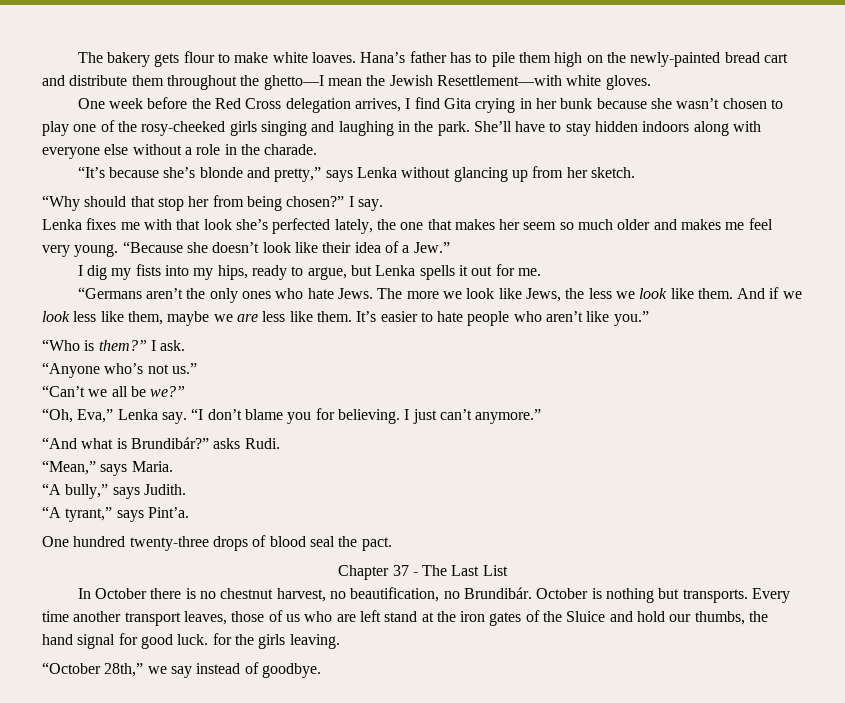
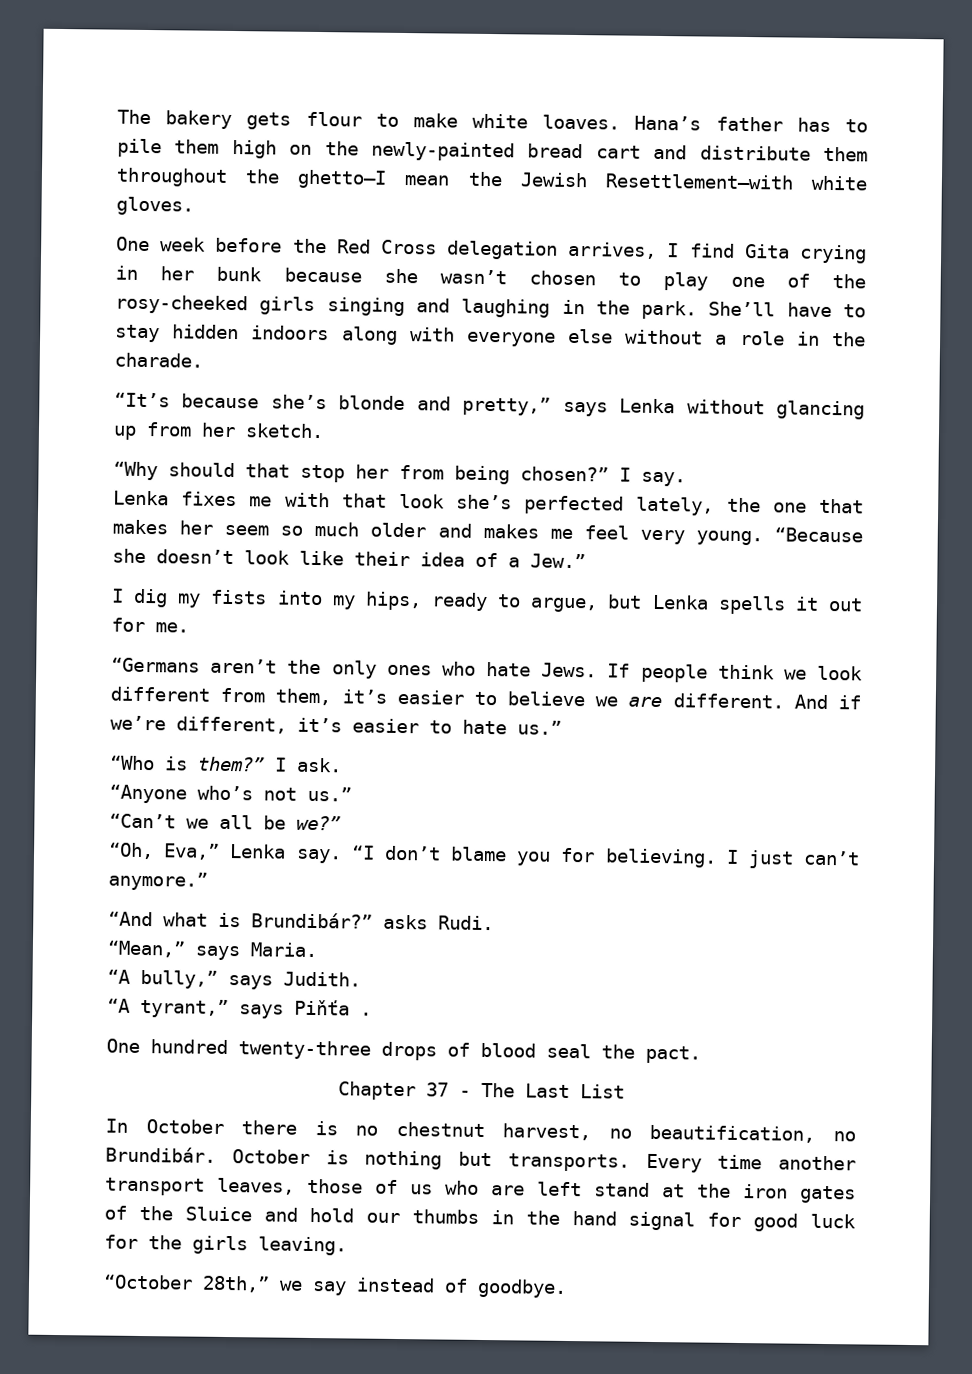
- The more we look like Jews, the less we look like them. And if we look less like them, maybe we are less like them. It’s easier to hate people who aren’t like you.”
+ If people think we look different from them, it’s easier to believe we are different. And if we’re different, it’s easier to hate us.”
- “A tyrant,” says Pint’a.
+ “A tyrant,” says Piňťa .
- Every time another transport leaves, those of us who are left stand at the iron gates of the Sluice and hold our thumbs, the hand signal for good luck. for the girls leaving.
+ Every time another transport leaves, those of us who are left stand at the iron gates of the Sluice and hold our thumbs in the hand signal for good luck for the girls leaving.

